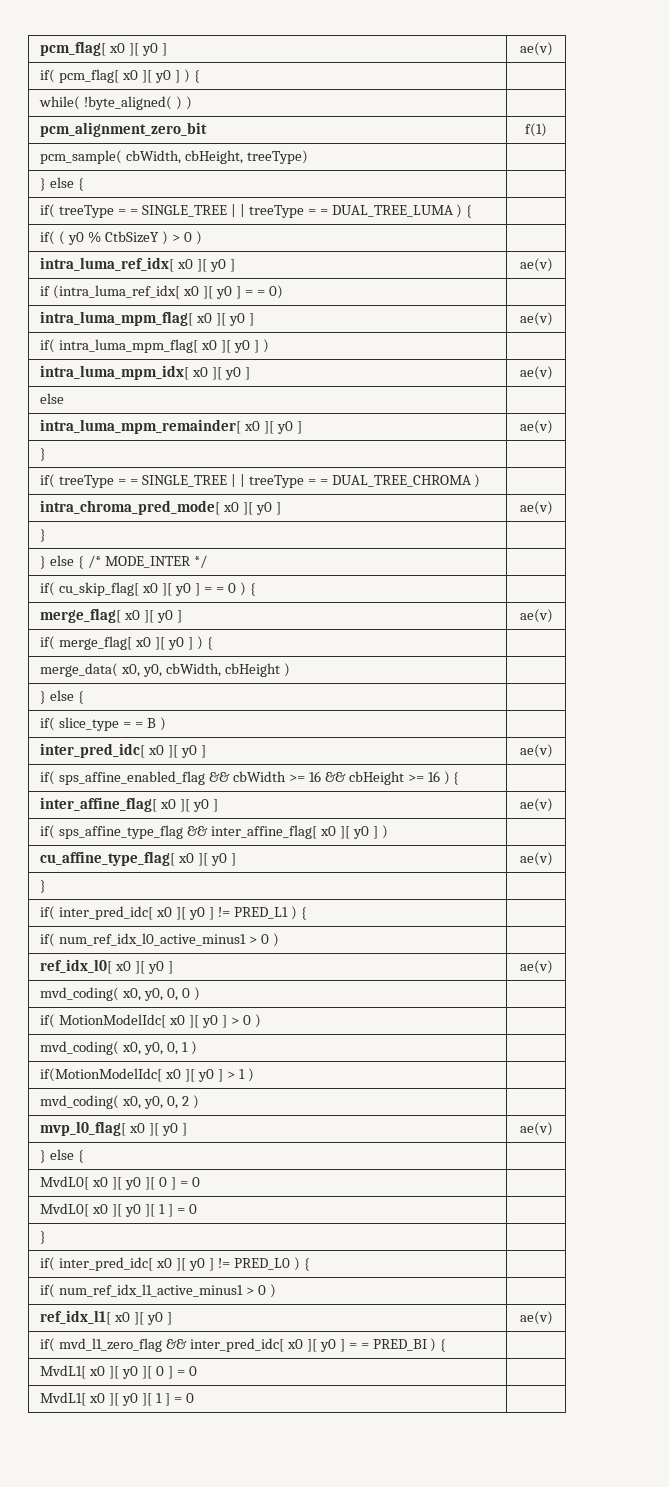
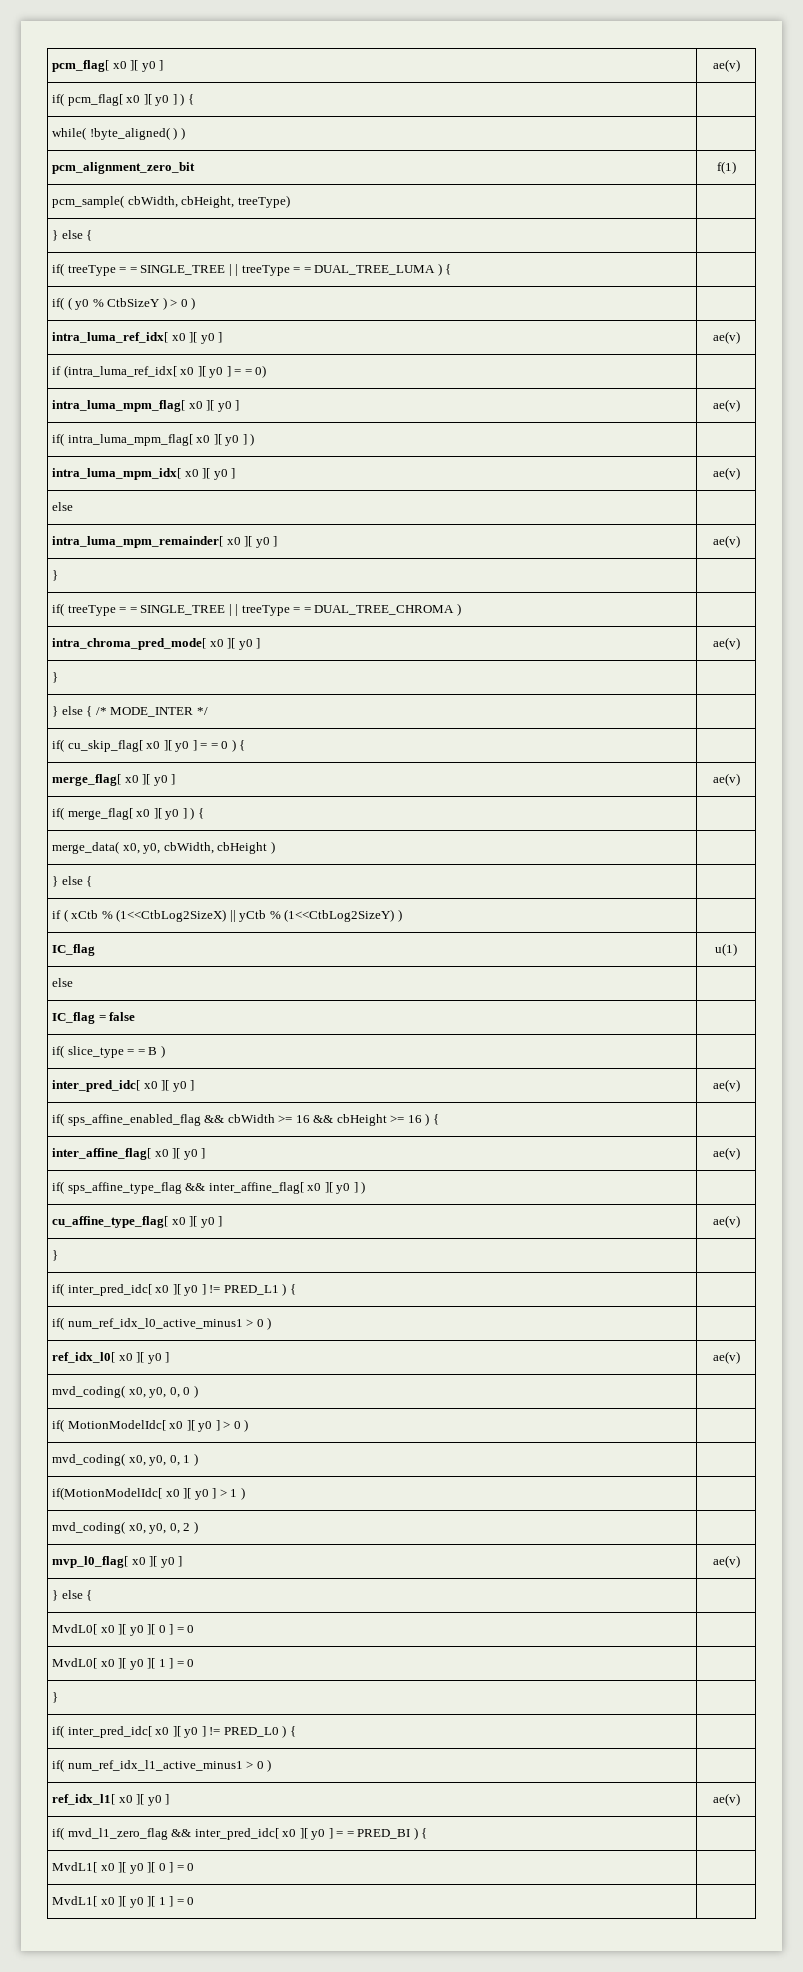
+ if ( xCtb % (1<<CtbLog2SizeX) || yCtb % (1<<CtbLog2SizeY) ) |
+ IC_flag | u(1)
+ else |
+ IC_flag = false |

